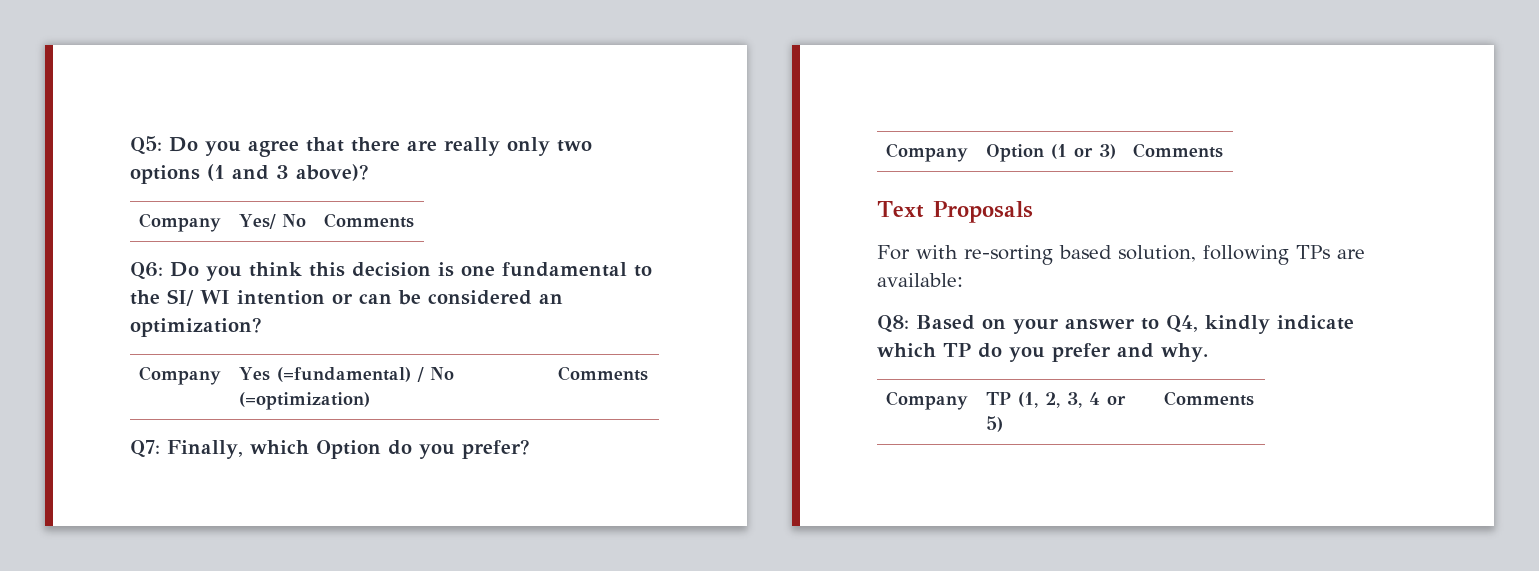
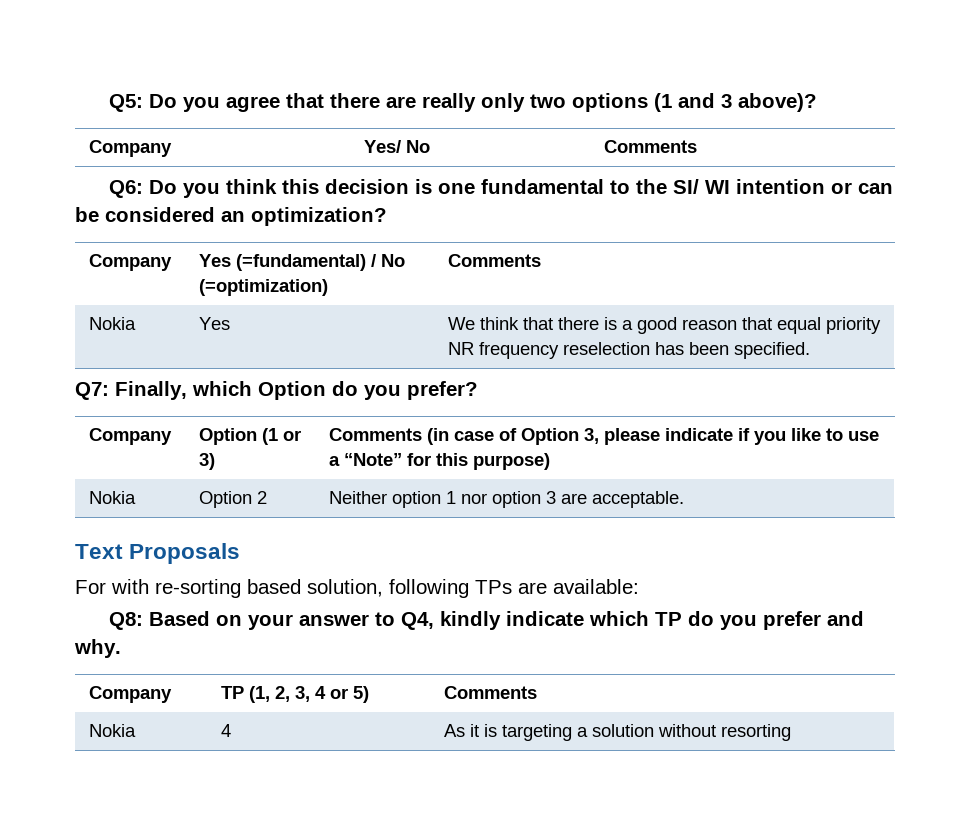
+ Nokia | Yes | We think that there is a good reason that equal priority NR frequency reselection has been specified.
- Company | Option (1 or 3) | Comments
+ Company | Option (1 or 3) | Comments (in case of Option 3, please indicate if you like to use a “Note” for this purpose)
+ Nokia | Option 2 | Neither option 1 nor option 3 are acceptable.
+ Nokia | 4 | As it is targeting a solution without resorting

